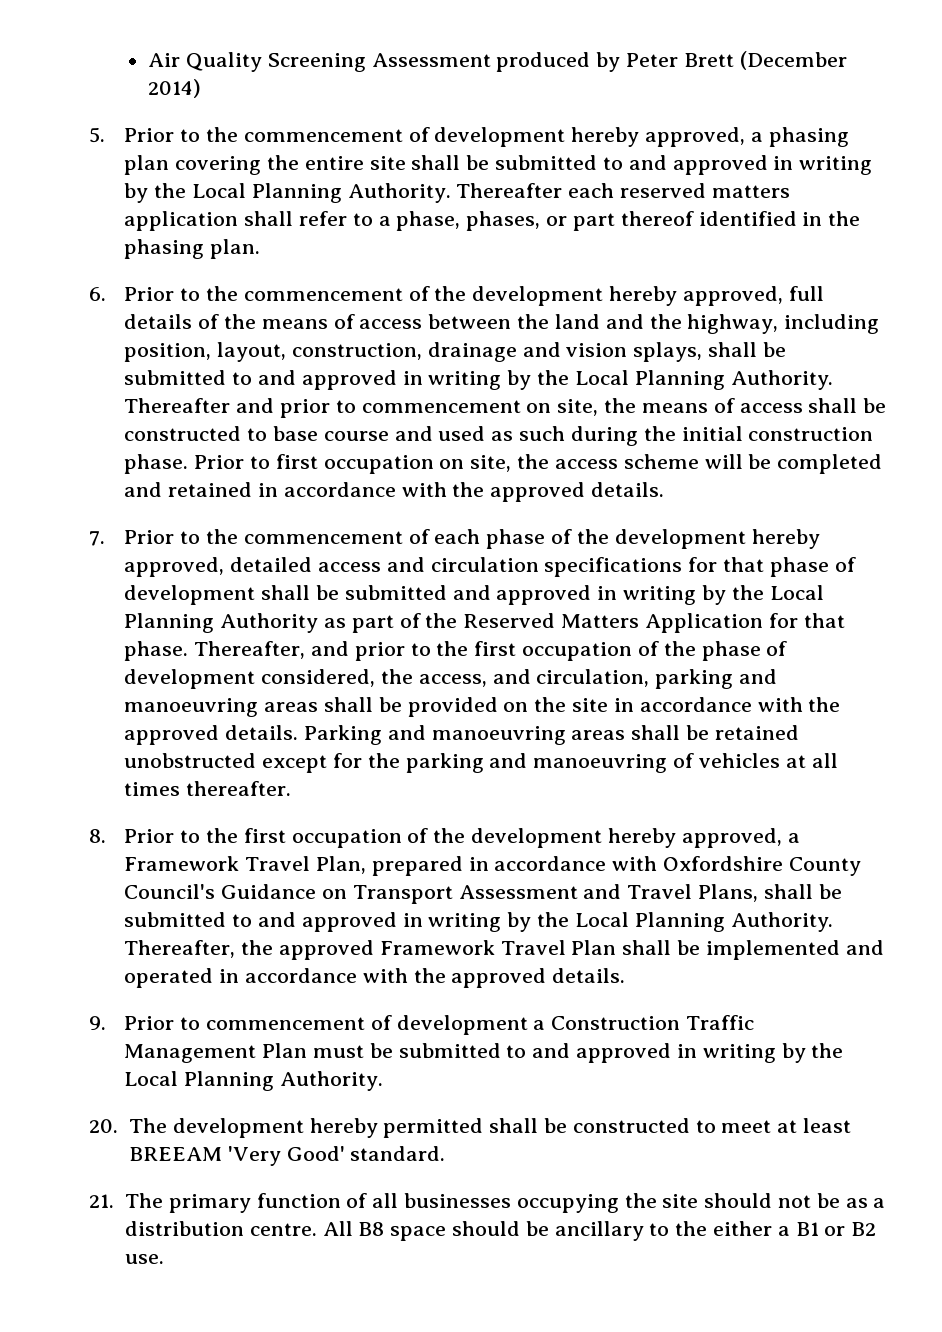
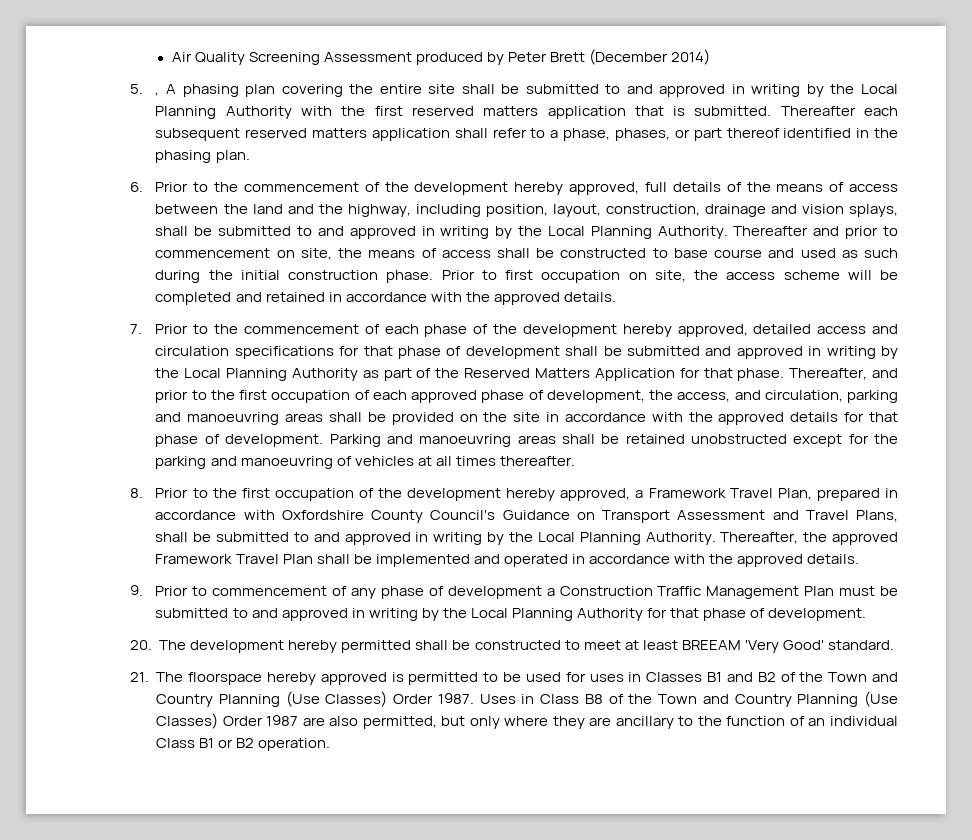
- 5. Prior to the commencement of development hereby approved, a phasing plan covering the entire site shall be submitted to and approved in writing by the Local Planning Authority.
+ 5. , A phasing plan covering the entire site shall be submitted to and approved in writing by the Local Planning Authority with the first reserved matters application that is submitted.
- Thereafter each reserved matters application shall refer to a phase, phases, or part thereof identified in the phasing plan.
+ Thereafter each subsequent reserved matters application shall refer to a phase, phases, or part thereof identified in the phasing plan.
- Thereafter, and prior to the first occupation of the phase of development considered, the access, and circulation, parking and manoeuvring areas shall be provided on the site in accordance with the approved details.
+ Thereafter, and prior to the first occupation of each approved phase of development, the access, and circulation, parking and manoeuvring areas shall be provided on the site in accordance with the approved details for that phase of development.
- 9. Prior to commencement of development a Construction Traffic Management Plan must be submitted to and approved in writing by the Local Planning Authority.
+ 9. Prior to commencement of any phase of development a Construction Traffic Management Plan must be submitted to and approved in writing by the Local Planning Authority for that phase of development.
- 21. The primary function of all businesses occupying the site should not be as a distribution centre. All B8 space should be ancillary to the either a B1 or B2 use.
+ 21. The floorspace hereby approved is permitted to be used for uses in Classes B1 and B2 of the Town and Country Planning (Use Classes) Order 1987. Uses in Class B8 of the Town and Country Planning (Use Classes) Order 1987 are also permitted, but only where they are ancillary to the function of an individual Class B1 or B2 operation.

